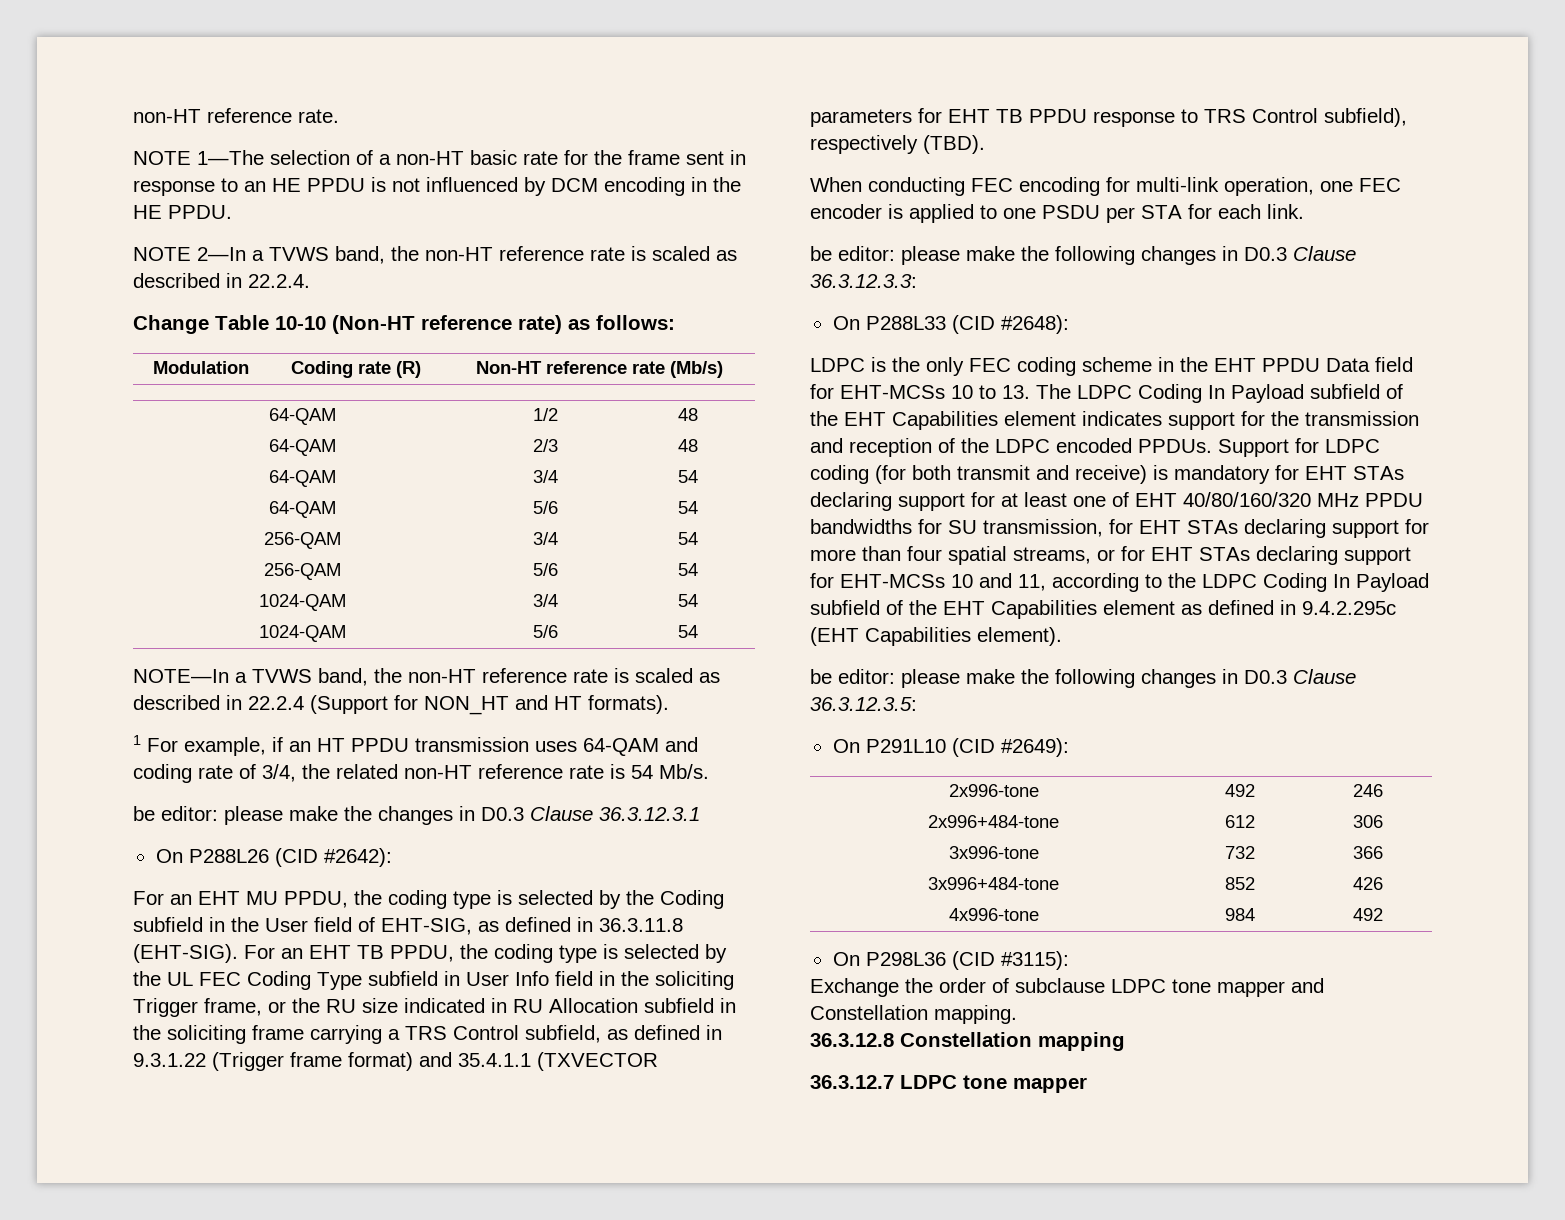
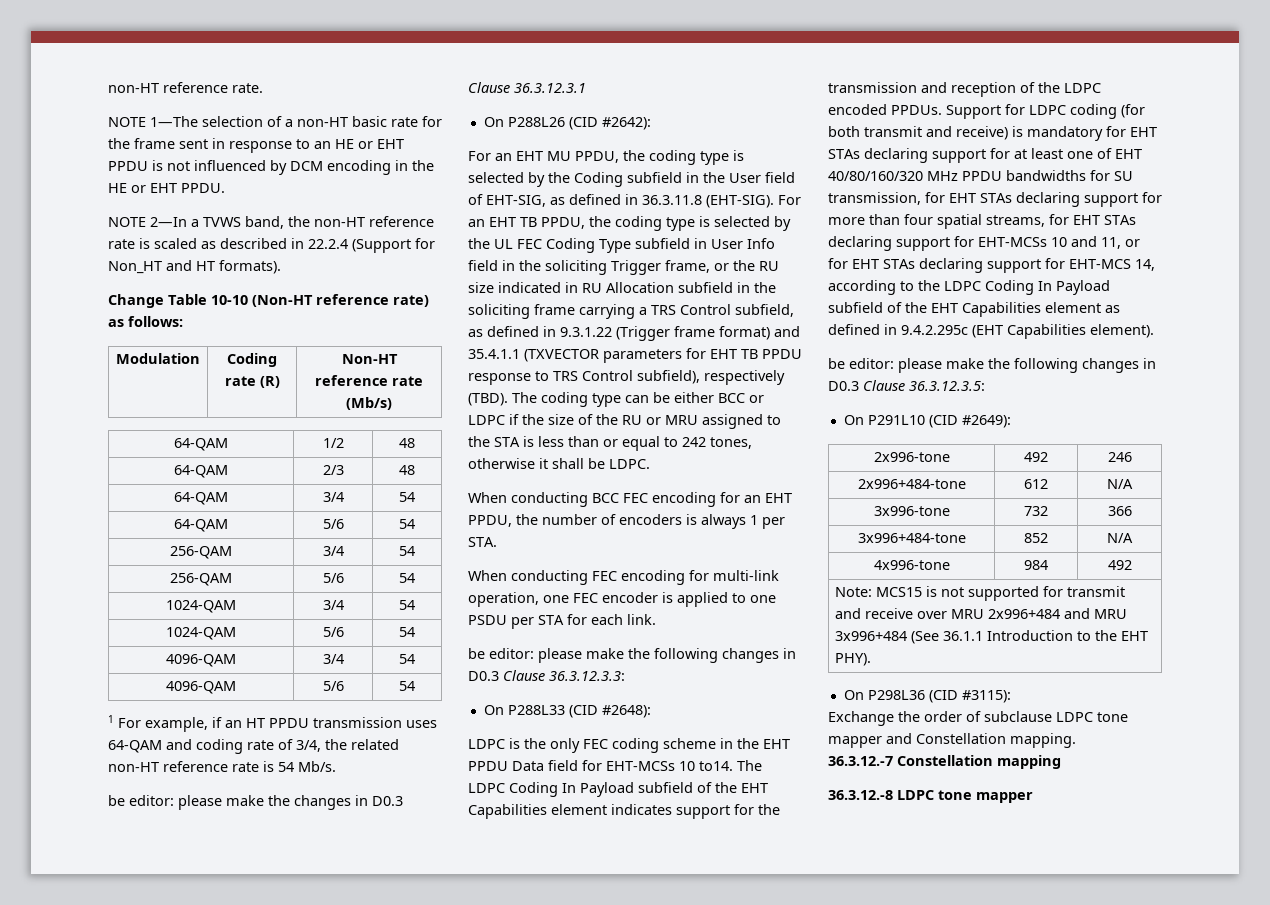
- NOTE 1—The selection of a non-HT basic rate for the frame sent in response to an HE PPDU is not influenced by DCM encoding in the HE PPDU.
+ NOTE 1—The selection of a non-HT basic rate for the frame sent in response to an HE or EHT PPDU is not influenced by DCM encoding in the HE or EHT PPDU.
- NOTE 2—In a TVWS band, the non-HT reference rate is scaled as described in 22.2.4.
+ NOTE 2—In a TVWS band, the non-HT reference rate is scaled as described in 22.2.4 (Support for Non_HT and HT formats).
- NOTE—In a TVWS band, the non-HT reference rate is scaled as described in 22.2.4 (Support for NON_HT and HT formats).
+ 4096-QAM | 3/4 | 54
+ 4096-QAM | 5/6 | 54
+ The coding type can be either BCC or LDPC if the size of the RU or MRU assigned to the STA is less than or equal to 242 tones, otherwise it shall be LDPC.
+ When conducting BCC FEC encoding for an EHT PPDU, the number of encoders is always 1 per STA.
- LDPC is the only FEC coding scheme in the EHT PPDU Data field for EHT-MCSs 10 to 13. The LDPC Coding In Payload subfield of the EHT Capabilities element indicates support for the transmission and reception of the LDPC encoded PPDUs.
+ LDPC is the only FEC coding scheme in the EHT PPDU Data field for EHT-MCSs 10 to14. The LDPC Coding In Payload subfield of the EHT Capabilities element indicates support for the transmission and reception of the LDPC encoded PPDUs.
- Support for LDPC coding (for both transmit and receive) is mandatory for EHT STAs declaring support for at least one of EHT 40/80/160/320 MHz PPDU bandwidths for SU transmission, for EHT STAs declaring support for more than four spatial streams, or for EHT STAs declaring support for EHT-MCSs 10 and 11, according to the LDPC Coding In Payload subfield of the EHT Capabilities element as defined in 9.4.2.295c (EHT Capabilities element).
+ Support for LDPC coding (for both transmit and receive) is mandatory for EHT STAs declaring support for at least one of EHT 40/80/160/320 MHz PPDU bandwidths for SU transmission, for EHT STAs declaring support for more than four spatial streams, for EHT STAs declaring support for EHT-MCSs 10 and 11, or for EHT STAs declaring support for EHT-MCS 14, according to the LDPC Coding In Payload subfield of the EHT Capabilities element as defined in 9.4.2.295c (EHT Capabilities element).
- 2x996+484-tone | 612 | 306
+ 2x996+484-tone | 612 | N/A
- 3x996+484-tone | 852 | 426
+ 3x996+484-tone | 852 | N/A
+ Note: MCS15 is not supported for transmit and receive over MRU 2x996+484 and MRU 3x996+484 (See 36.1.1 Introduction to the EHT PHY).
- 36.3.12.8 Constellation mapping
+ 36.3.12.-7 Constellation mapping
- 36.3.12.7 LDPC tone mapper
+ 36.3.12.-8 LDPC tone mapper

